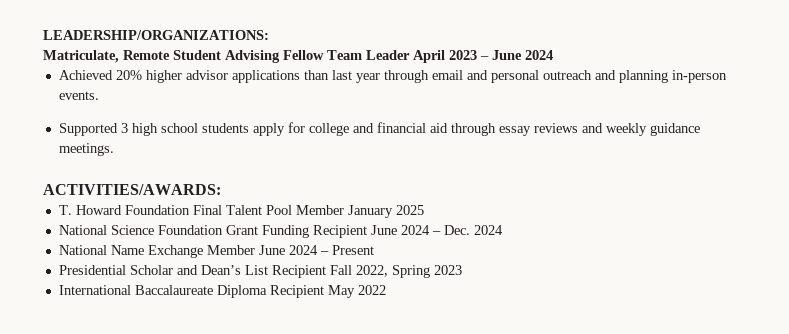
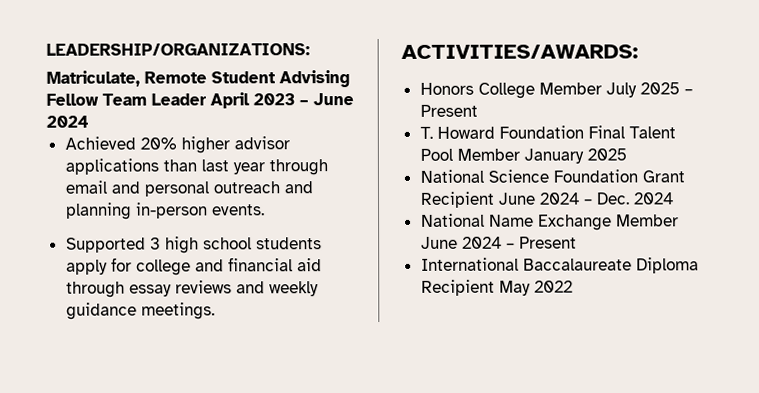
+ Honors College Member July 2025 – Present
- National Science Foundation Grant Funding Recipient June 2024 – Dec. 2024
+ National Science Foundation Grant Recipient June 2024 – Dec. 2024
- Presidential Scholar and Dean’s List Recipient Fall 2022, Spring 2023

